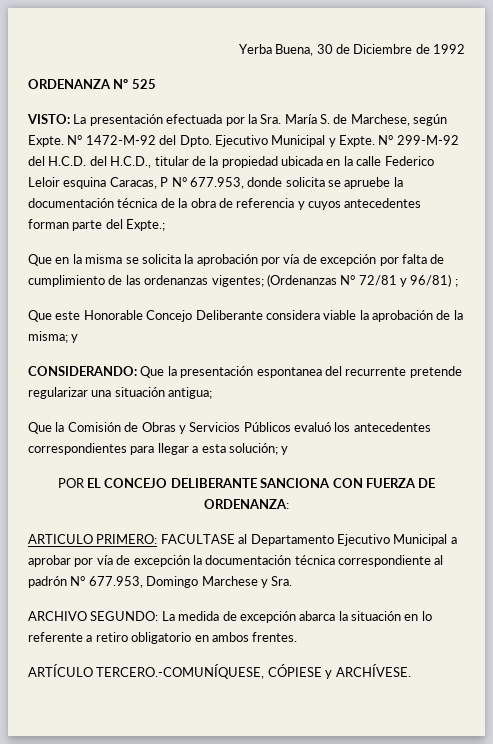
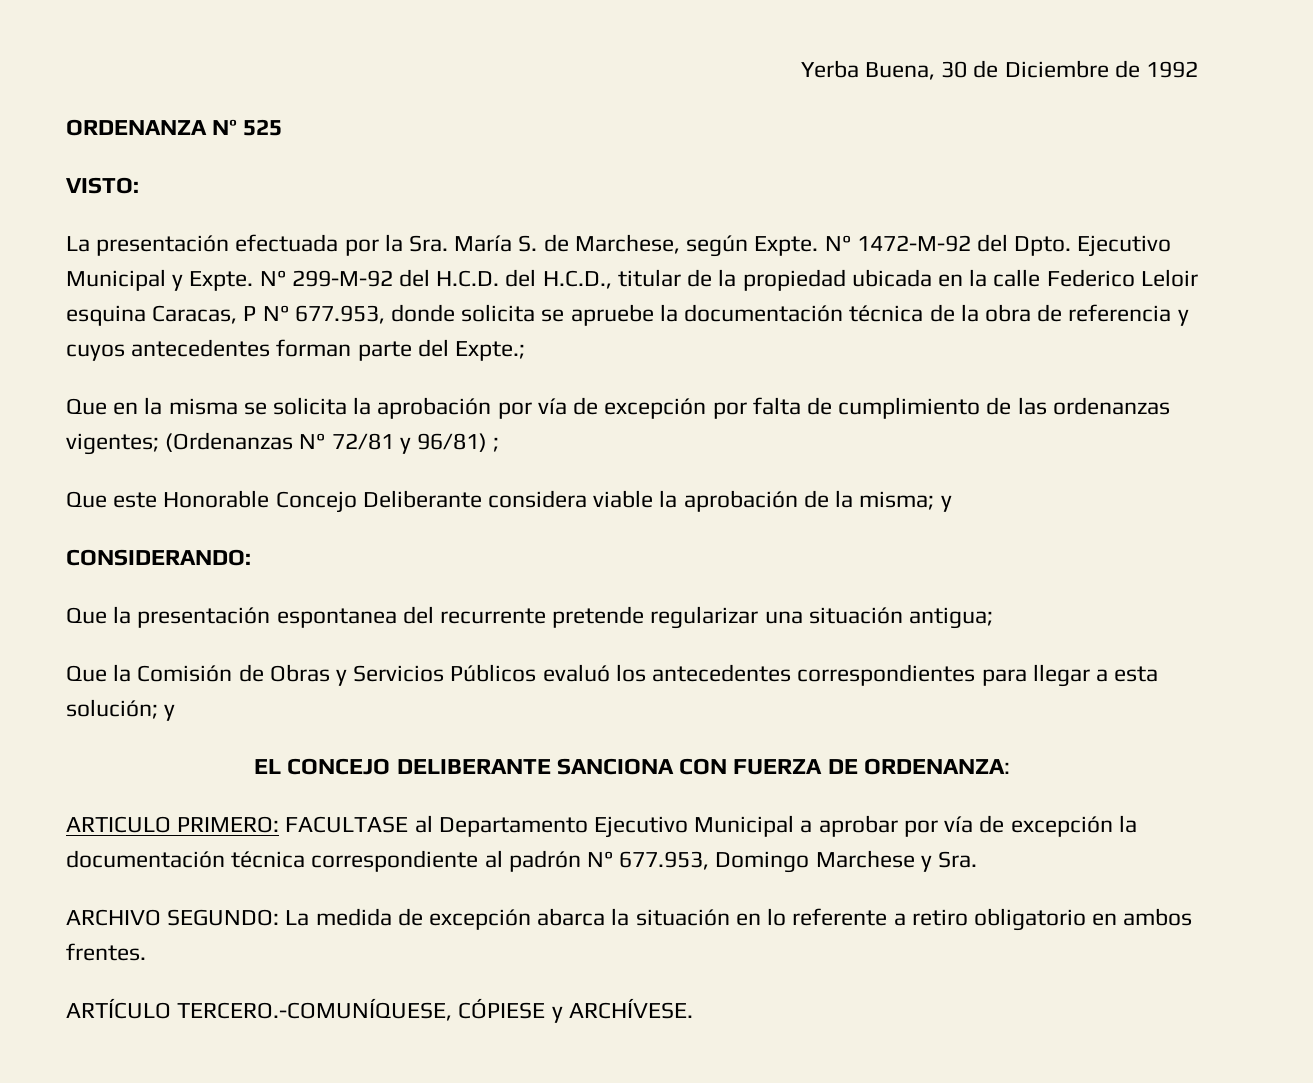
- VISTO: La presentación efectuada por la Sra. María S. de Marchese, según Expte.
+ VISTO:
+ La presentación efectuada por la Sra. María S. de Marchese, según Expte.
- CONSIDERANDO: Que la presentación espontanea del recurrente pretende regularizar una situación antigua;
+ CONSIDERANDO:
+ Que la presentación espontanea del recurrente pretende regularizar una situación antigua;
- POR EL CONCEJO DELIBERANTE SANCIONA CON FUERZA DE ORDENANZA:
+ EL CONCEJO DELIBERANTE SANCIONA CON FUERZA DE ORDENANZA:

